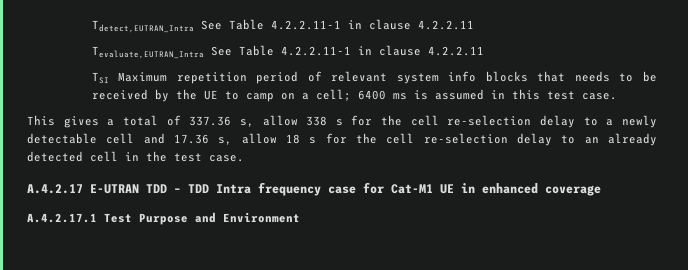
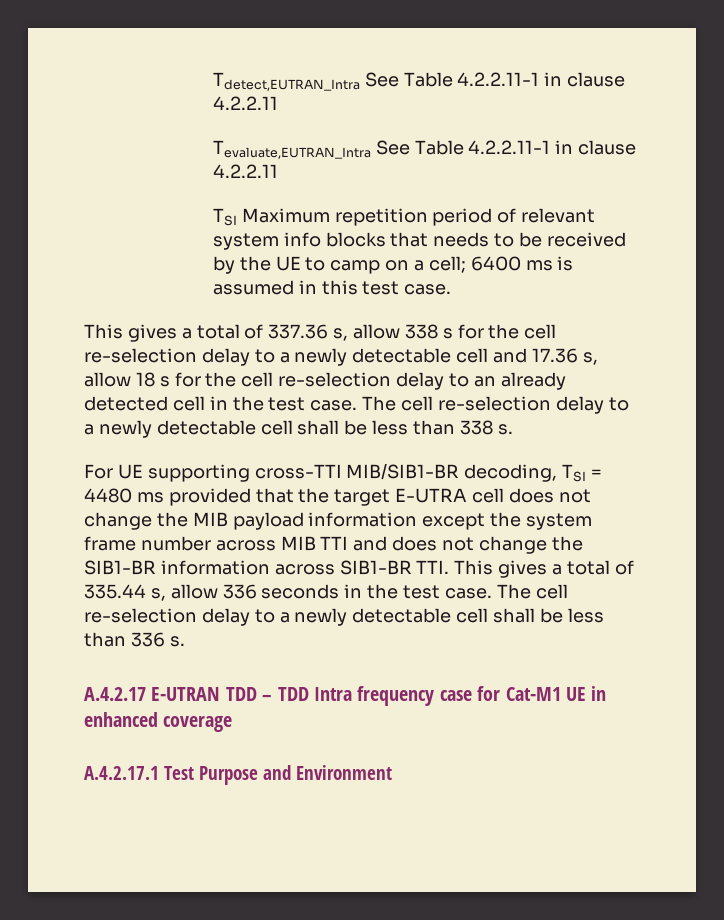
+ The cell re-selection delay to a newly detectable cell shall be less than 338 s.
+ For UE supporting cross-TTI MIB/SIB1-BR decoding, TSI = 4480 ms provided that the target E-UTRA cell does not change the MIB payload information except the system frame number across MIB TTI and does not change the SIB1-BR information across SIB1-BR TTI. This gives a total of 335.44 s, allow 336 seconds in the test case. The cell re-selection delay to a newly detectable cell shall be less than 336 s.

